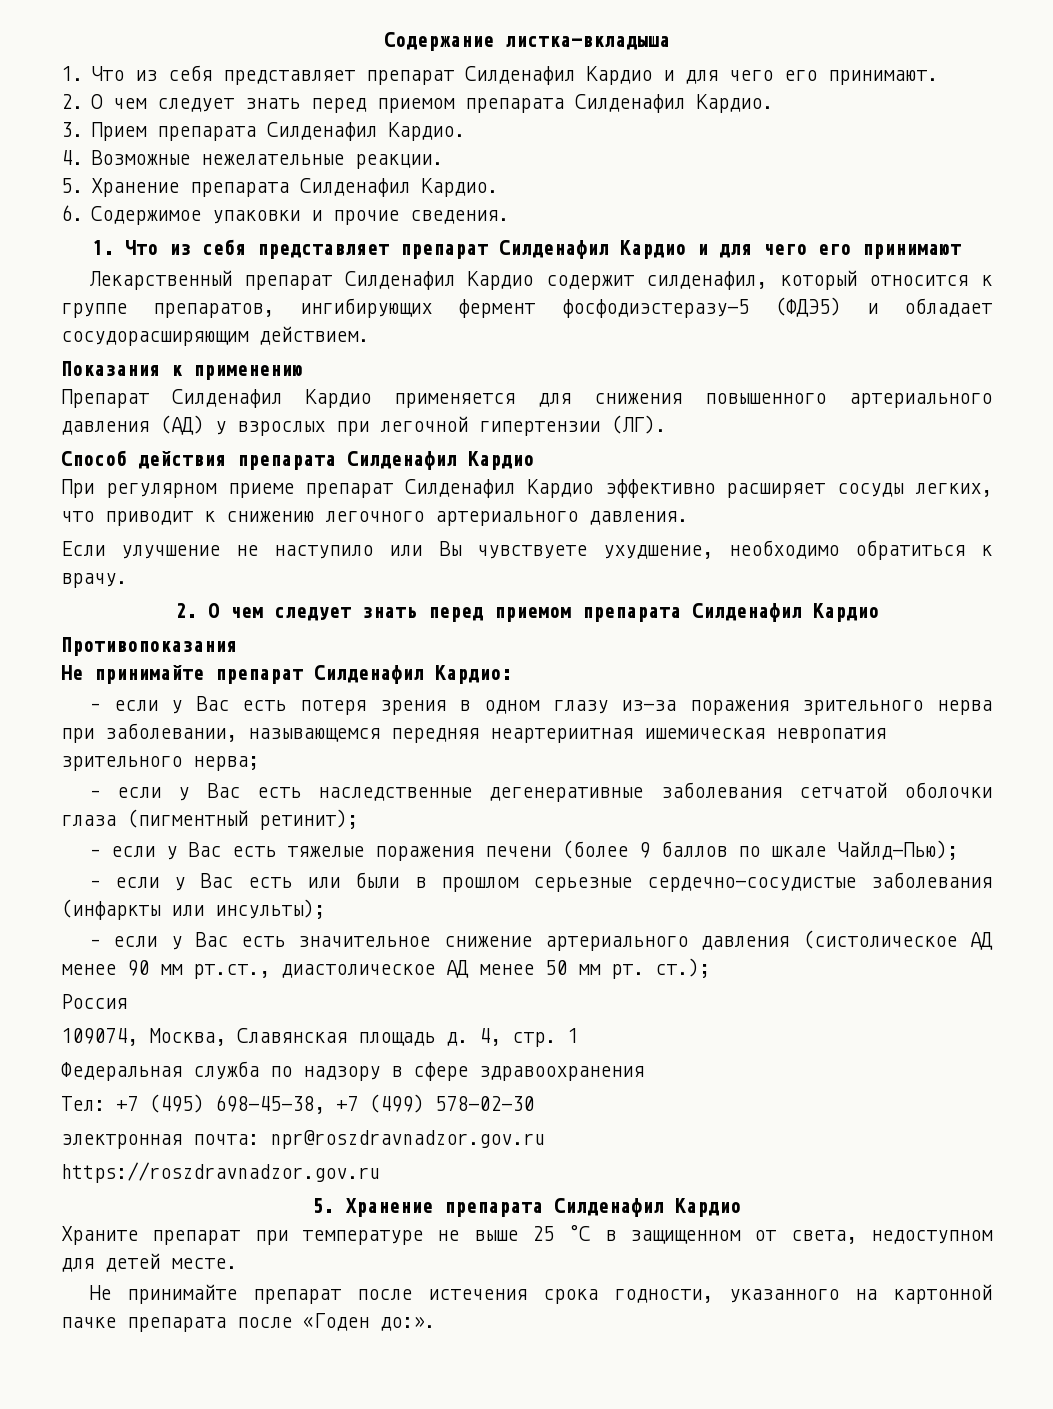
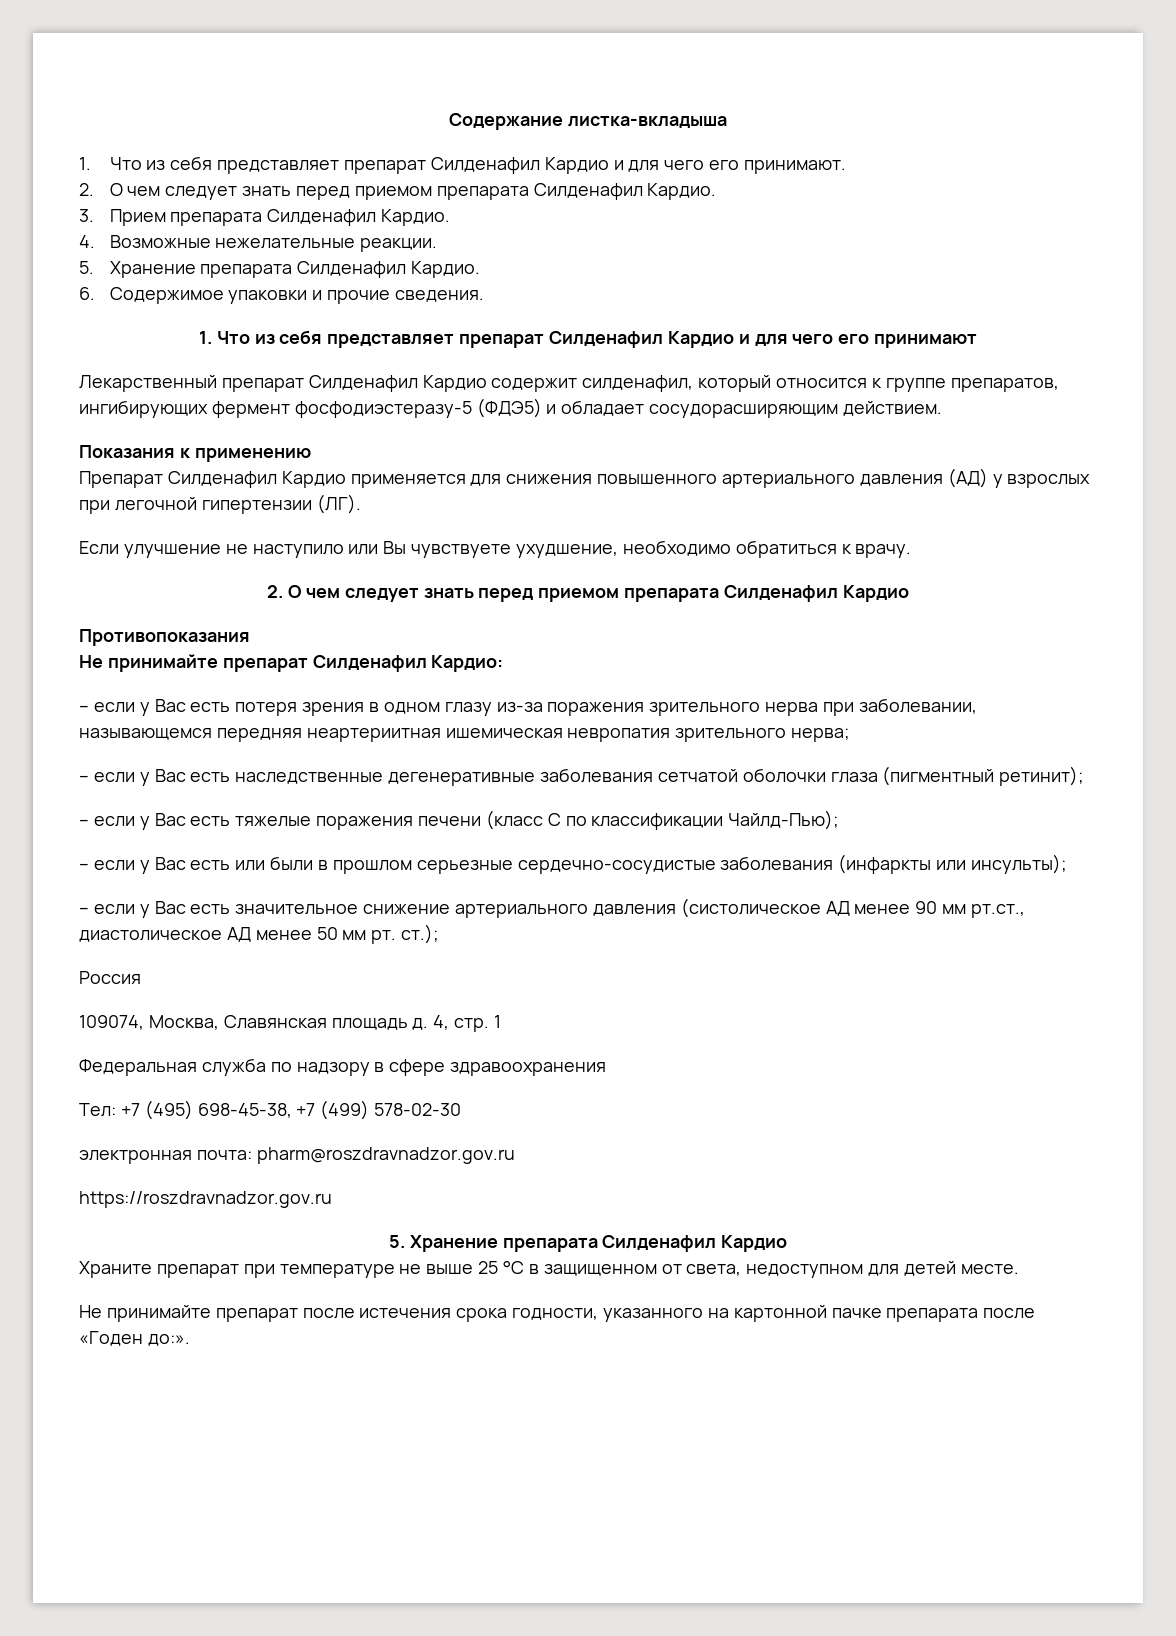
- Способ действия препарата Силденафил Кардио
- При регулярном приеме препарат Силденафил Кардио эффективно расширяет сосуды легких, что приводит к снижению легочного артериального давления.
- – если у Вас есть тяжелые поражения печени (более 9 баллов по шкале Чайлд-Пью);
+ – если у Вас есть тяжелые поражения печени (класс С по классификации Чайлд-Пью);
- электронная почта: npr@roszdravnadzor.gov.ru
+ электронная почта: pharm@roszdravnadzor.gov.ru

